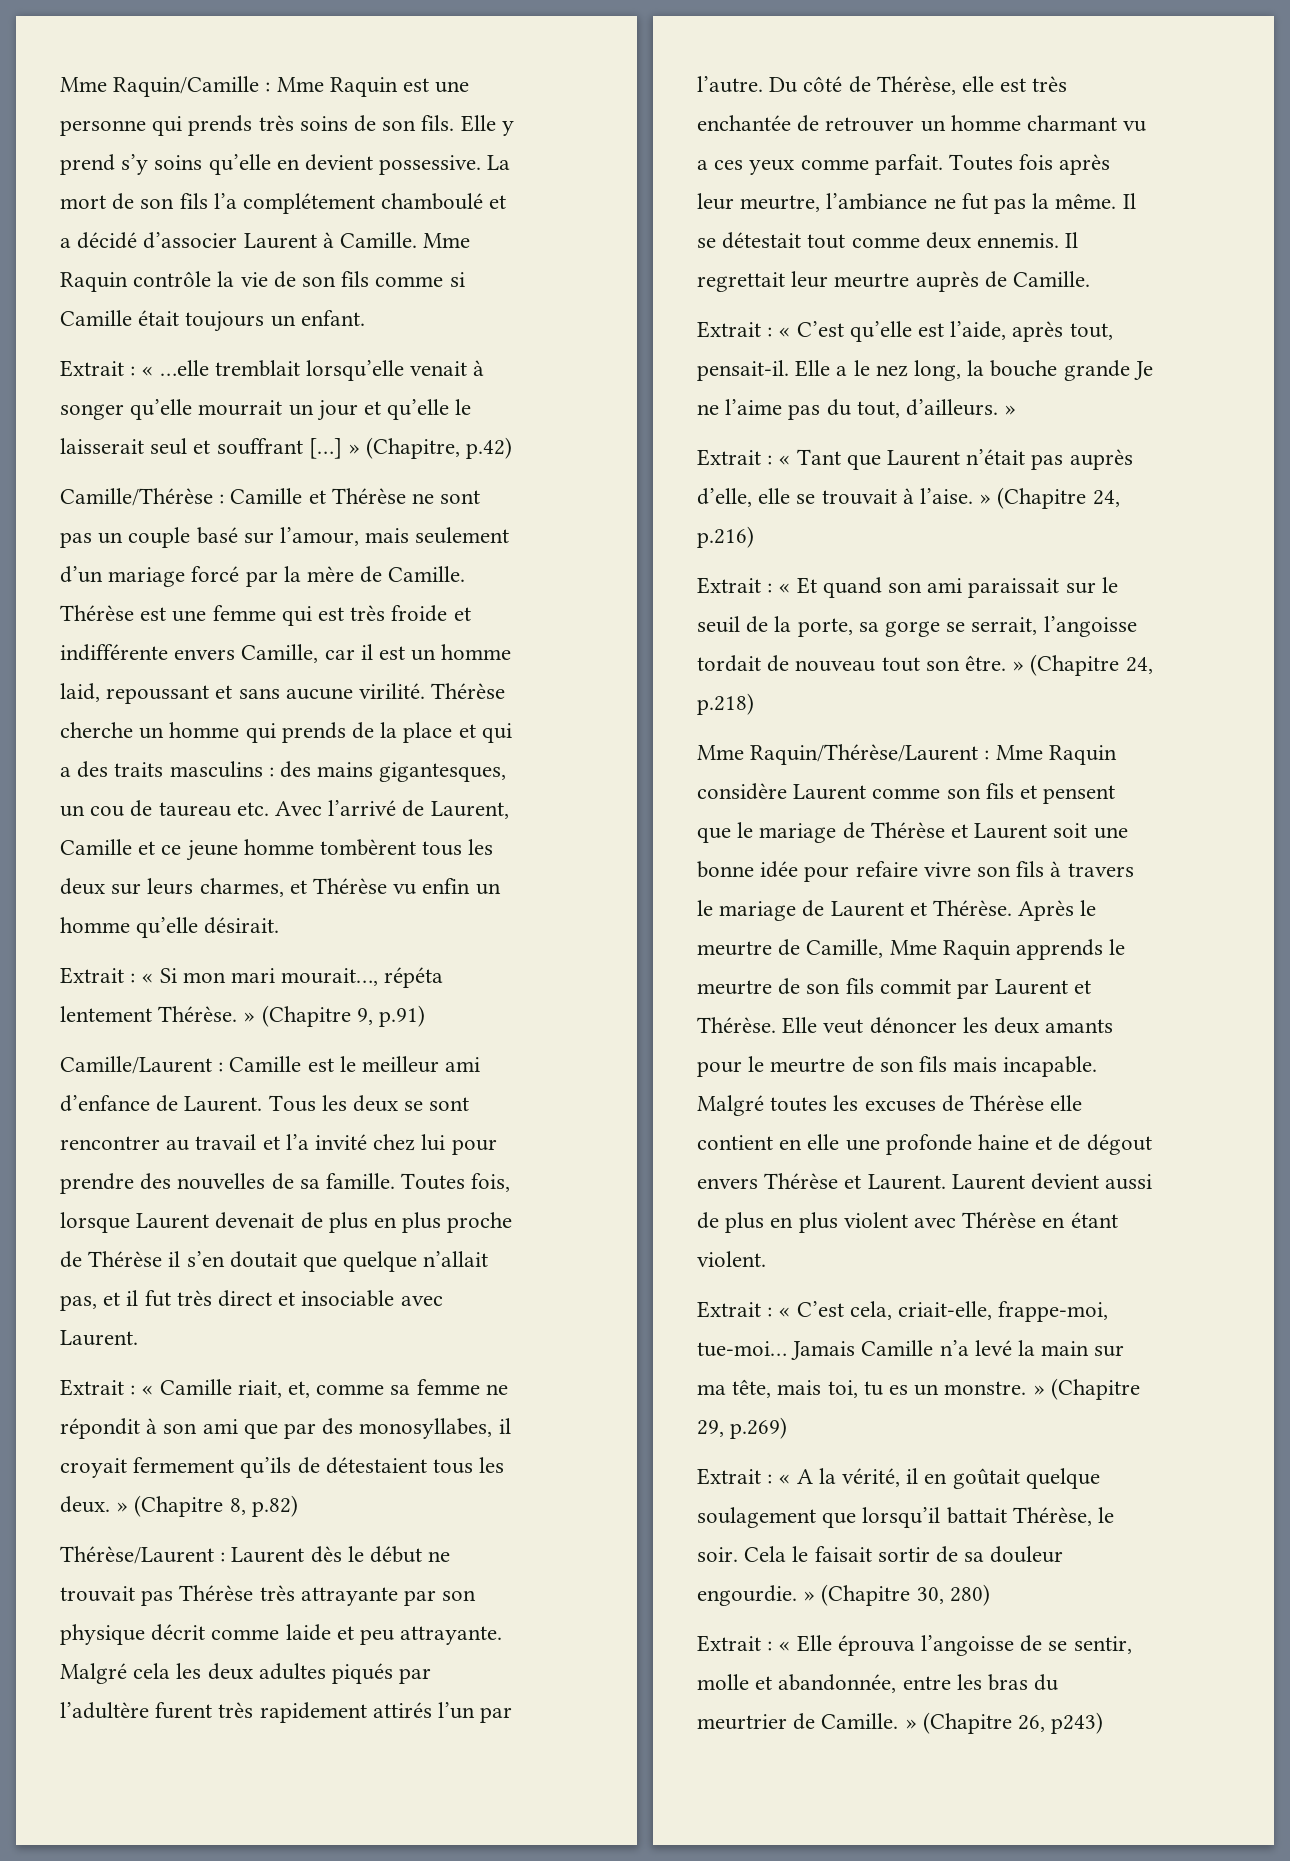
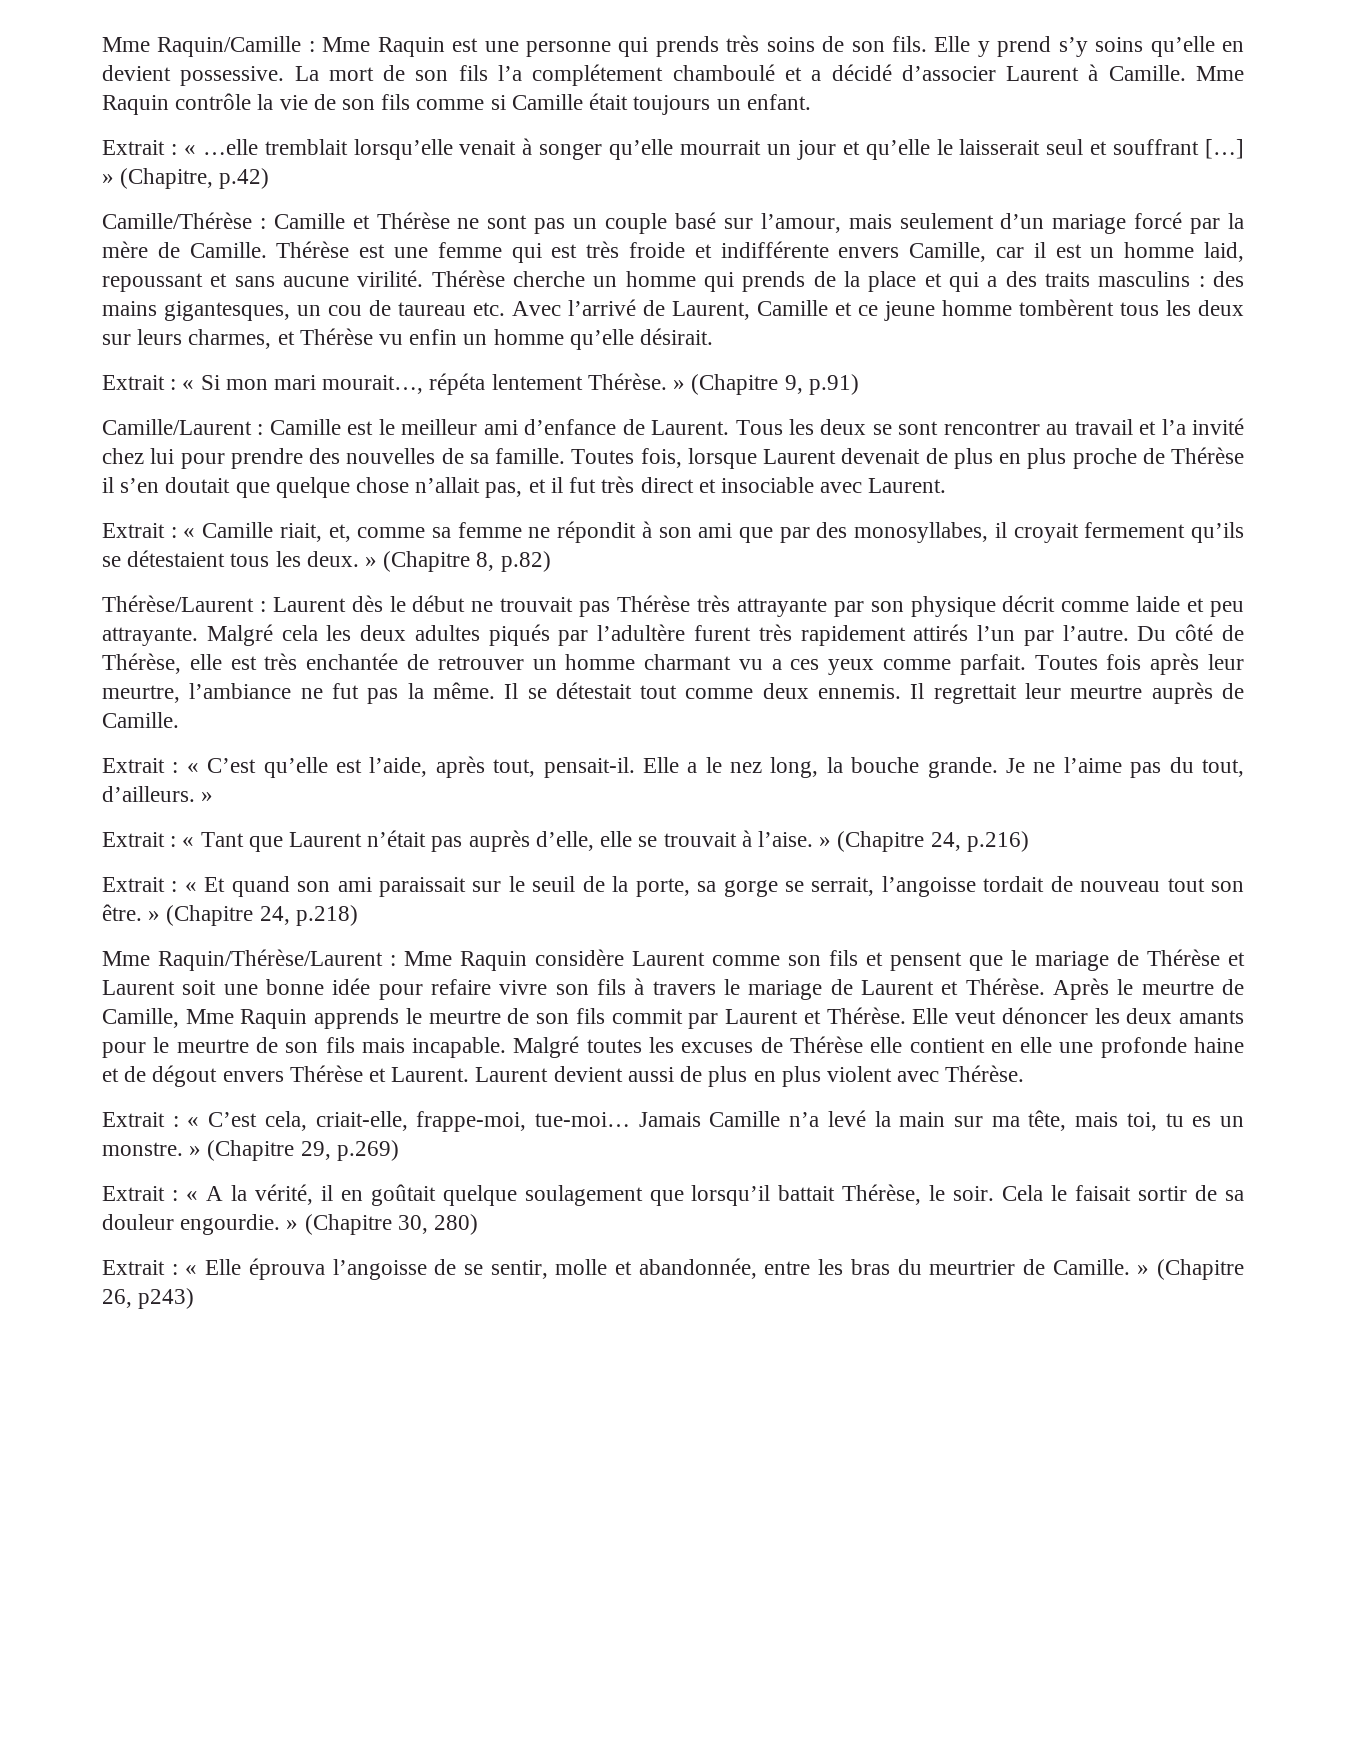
- Toutes fois, lorsque Laurent devenait de plus en plus proche de Thérèse il s’en doutait que quelque n’allait pas, et il fut très direct et insociable avec Laurent.
+ Toutes fois, lorsque Laurent devenait de plus en plus proche de Thérèse il s’en doutait que quelque chose n’allait pas, et il fut très direct et insociable avec Laurent.
- Extrait : « Camille riait, et, comme sa femme ne répondit à son ami que par des monosyllabes, il croyait fermement qu’ils de détestaient tous les deux. » (Chapitre 8, p.82)
+ Extrait : « Camille riait, et, comme sa femme ne répondit à son ami que par des monosyllabes, il croyait fermement qu’ils se détestaient tous les deux. » (Chapitre 8, p.82)
- Elle a le nez long, la bouche grande Je ne l’aime pas du tout, d’ailleurs. »
+ Elle a le nez long, la bouche grande. Je ne l’aime pas du tout, d’ailleurs. »
- Laurent devient aussi de plus en plus violent avec Thérèse en étant violent.
+ Laurent devient aussi de plus en plus violent avec Thérèse.

